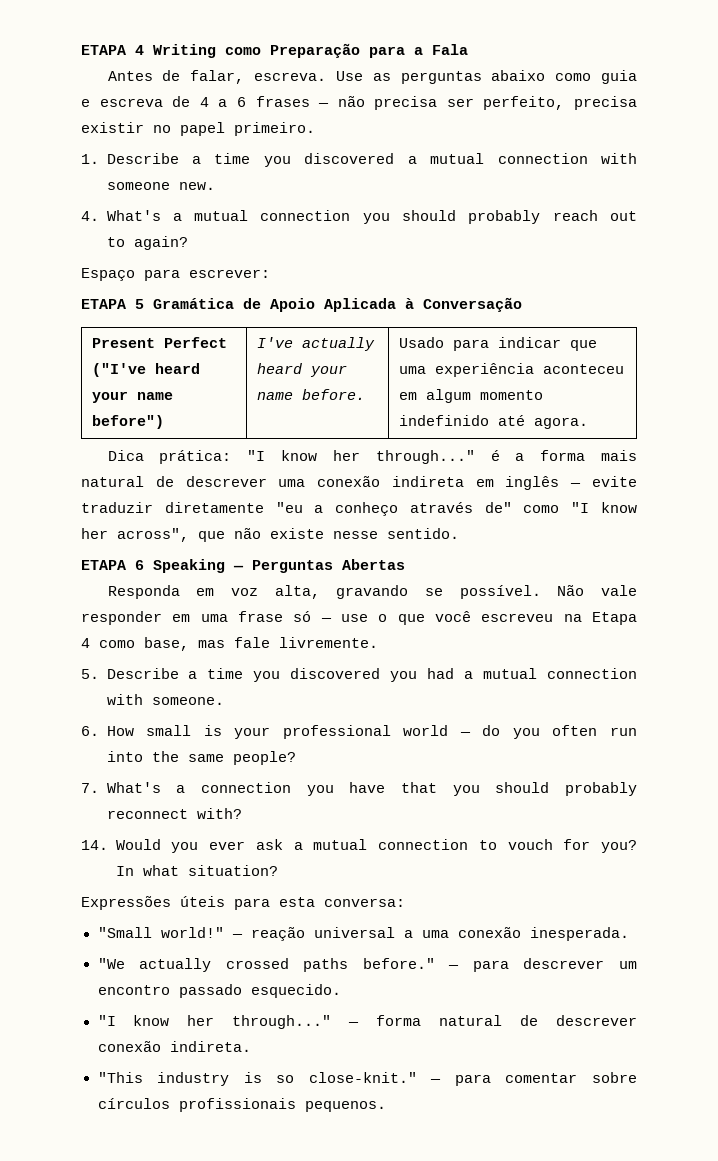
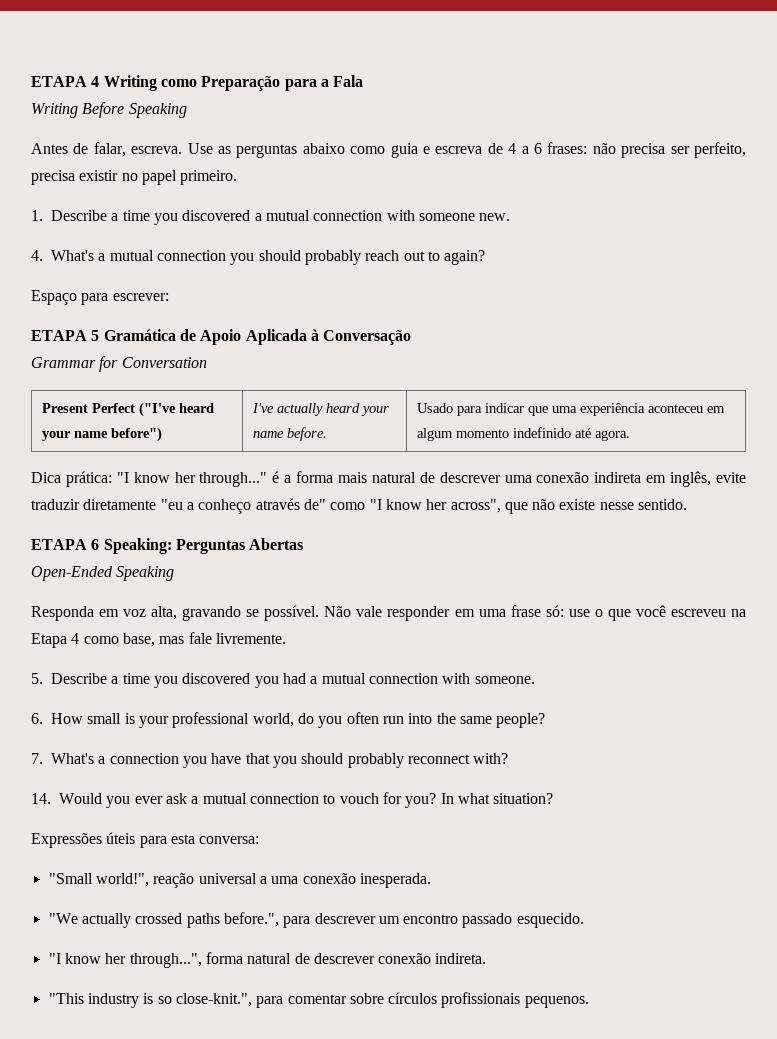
+ Writing Before Speaking
- Use as perguntas abaixo como guia e escreva de 4 a 6 frases — não precisa ser perfeito, precisa existir no papel primeiro.
+ Use as perguntas abaixo como guia e escreva de 4 a 6 frases: não precisa ser perfeito, precisa existir no papel primeiro.
+ Grammar for Conversation
- Dica prática: "I know her through..." é a forma mais natural de descrever uma conexão indireta em inglês — evite traduzir diretamente "eu a conheço através de" como "I know her across", que não existe nesse sentido.
+ Dica prática: "I know her through..." é a forma mais natural de descrever uma conexão indireta em inglês, evite traduzir diretamente "eu a conheço através de" como "I know her across", que não existe nesse sentido.
- ETAPA 6 Speaking — Perguntas Abertas
+ ETAPA 6 Speaking: Perguntas Abertas
+ Open-Ended Speaking
- Não vale responder em uma frase só — use o que você escreveu na Etapa 4 como base, mas fale livremente.
+ Não vale responder em uma frase só: use o que você escreveu na Etapa 4 como base, mas fale livremente.
- 6. How small is your professional world — do you often run into the same people?
+ 6. How small is your professional world, do you often run into the same people?
- "Small world!" — reação universal a uma conexão inesperada.
+ "Small world!", reação universal a uma conexão inesperada.
- "We actually crossed paths before." — para descrever um encontro passado esquecido.
+ "We actually crossed paths before.", para descrever um encontro passado esquecido.
- "I know her through..." — forma natural de descrever conexão indireta.
+ "I know her through...", forma natural de descrever conexão indireta.
- "This industry is so close-knit." — para comentar sobre círculos profissionais pequenos.
+ "This industry is so close-knit.", para comentar sobre círculos profissionais pequenos.

